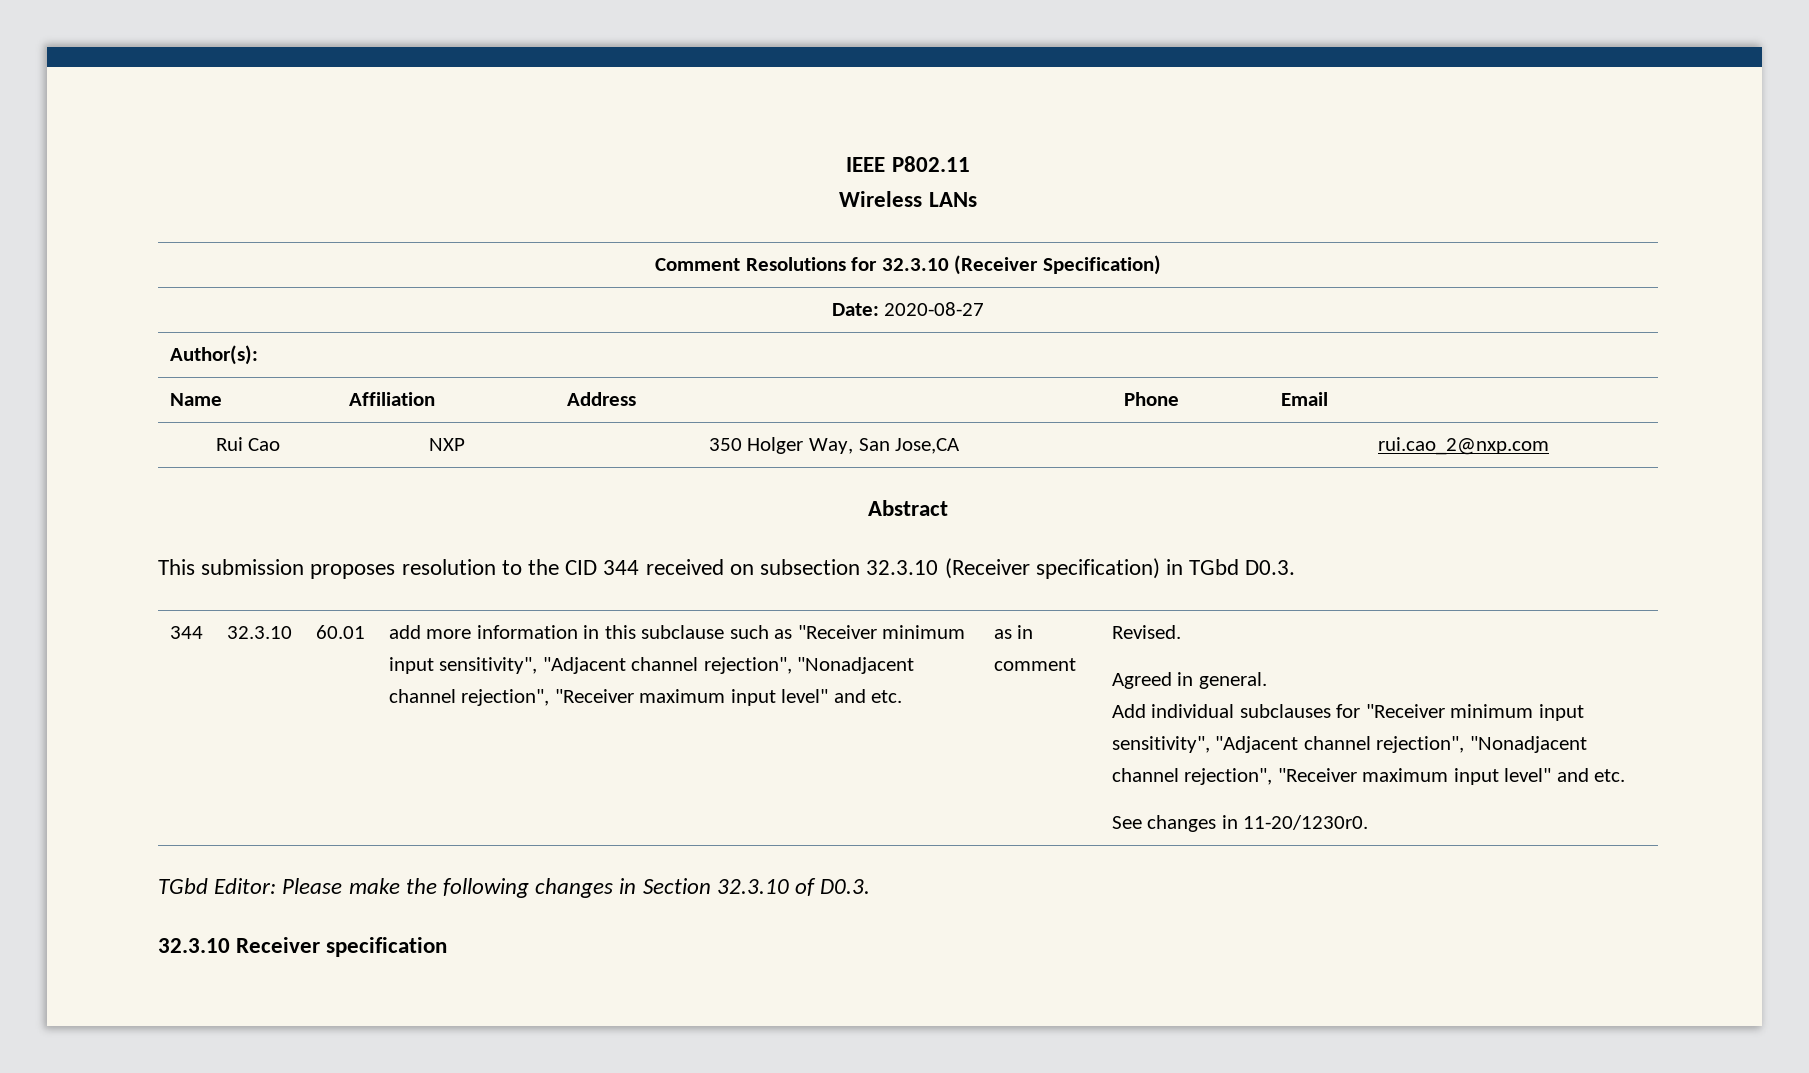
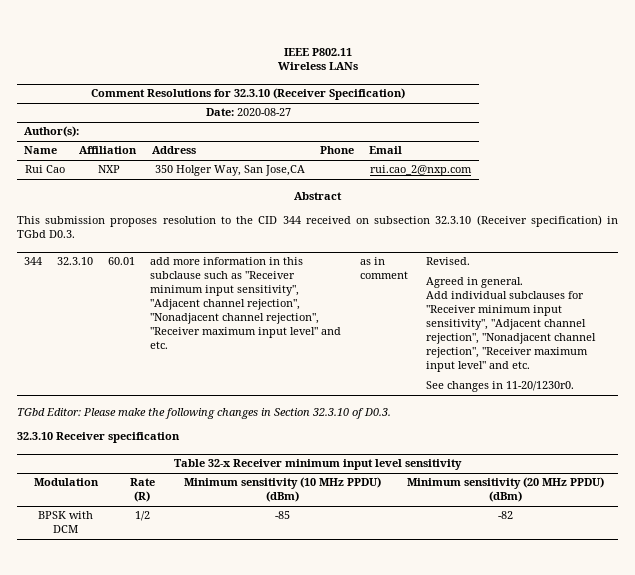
+ Table 32-x Receiver minimum input level sensitivity
+ Modulation | Rate (R) | Minimum sensitivity (10 MHz PPDU) (dBm) | Minimum sensitivity (20 MHz PPDU) (dBm)
+ BPSK with DCM | 1/2 | -85 | -82

